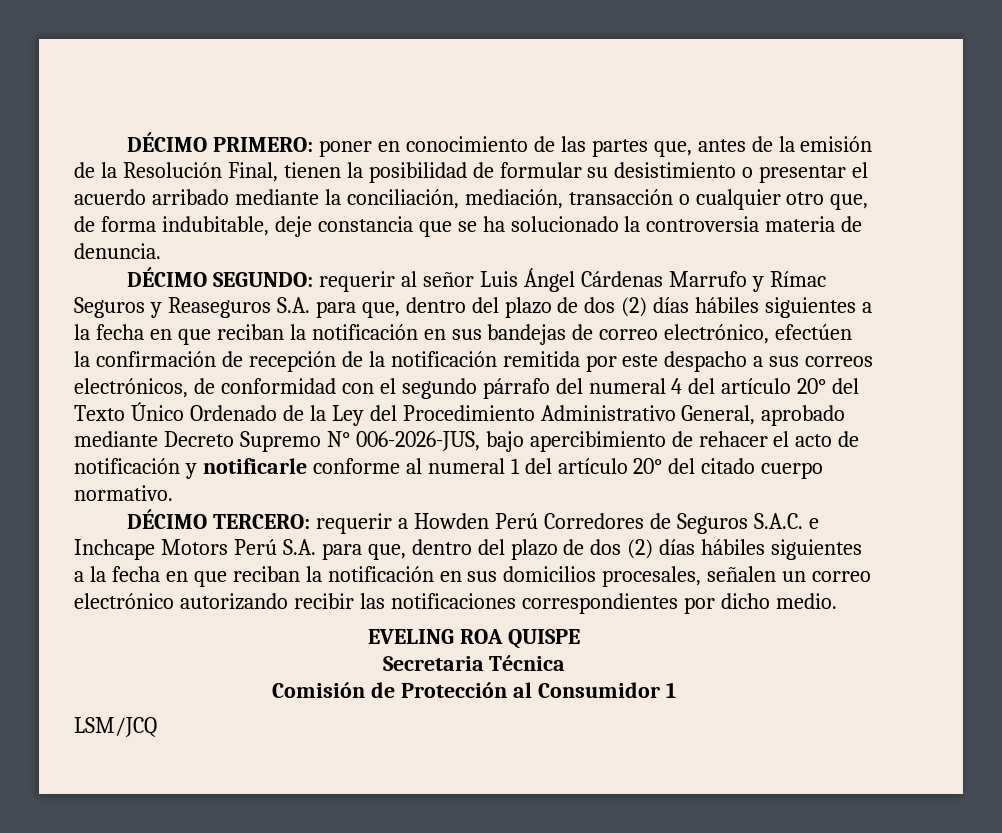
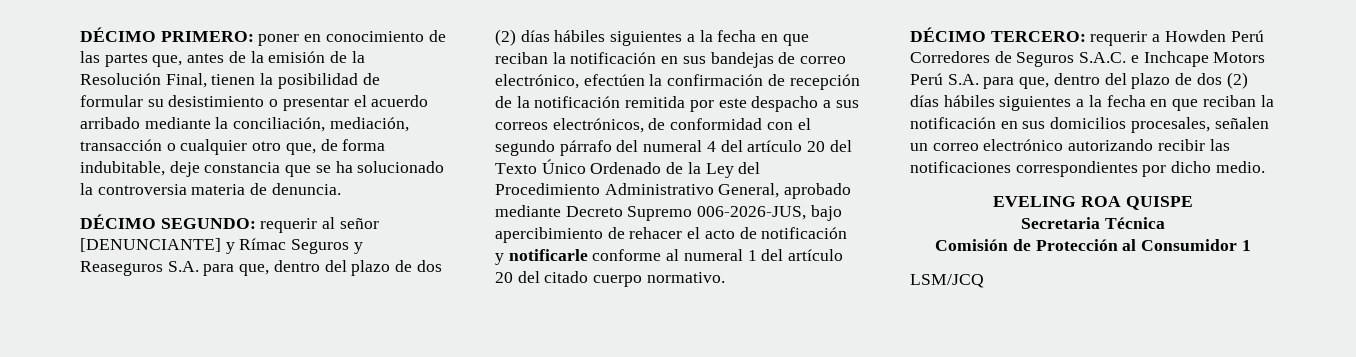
- requerir al señor Luis Ángel Cárdenas Marrufo y Rímac Seguros y Reaseguros S.A. para que, dentro del plazo de dos (2) días hábiles siguientes a la fecha en que reciban la notificación en sus bandejas de correo electrónico, efectúen la confirmación de recepción de la notificación remitida por este despacho a sus correos electrónicos, de conformidad con el segundo párrafo del numeral 4 del artículo 20° del Texto Único Ordenado de la Ley del Procedimiento Administrativo General, aprobado mediante Decreto Supremo N° 006-2026-JUS, bajo apercibimiento de rehacer el acto de notificación y notificarle conforme al numeral 1 del artículo 20° del citado cuerpo normativo.
+ requerir al señor [DENUNCIANTE] y Rímac Seguros y Reaseguros S.A. para que, dentro del plazo de dos (2) días hábiles siguientes a la fecha en que reciban la notificación en sus bandejas de correo electrónico, efectúen la confirmación de recepción de la notificación remitida por este despacho a sus correos electrónicos, de conformidad con el segundo párrafo del numeral 4 del artículo 20 del Texto Único Ordenado de la Ley del Procedimiento Administrativo General, aprobado mediante Decreto Supremo 006-2026-JUS, bajo apercibimiento de rehacer el acto de notificación y notificarle conforme al numeral 1 del artículo 20 del citado cuerpo normativo.

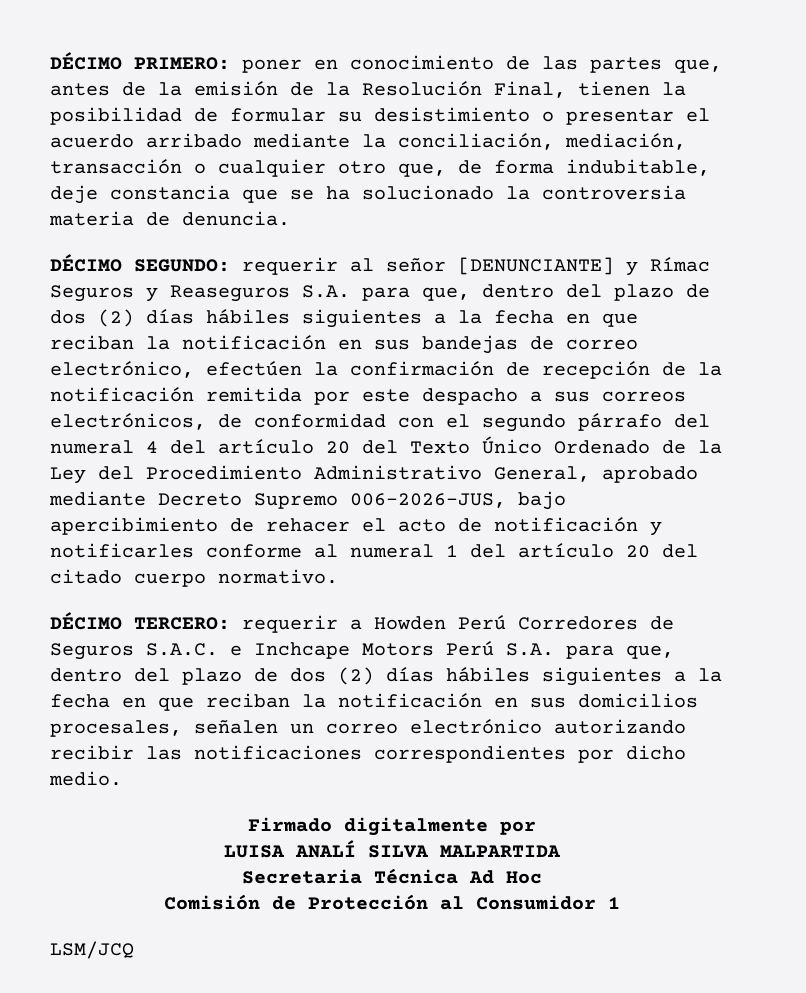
- requerir al señor [DENUNCIANTE] y Rímac Seguros y Reaseguros S.A. para que, dentro del plazo de dos (2) días hábiles siguientes a la fecha en que reciban la notificación en sus bandejas de correo electrónico, efectúen la confirmación de recepción de la notificación remitida por este despacho a sus correos electrónicos, de conformidad con el segundo párrafo del numeral 4 del artículo 20 del Texto Único Ordenado de la Ley del Procedimiento Administrativo General, aprobado mediante Decreto Supremo 006-2026-JUS, bajo apercibimiento de rehacer el acto de notificación y notificarle conforme al numeral 1 del artículo 20 del citado cuerpo normativo.
+ requerir al señor [DENUNCIANTE] y Rímac Seguros y Reaseguros S.A. para que, dentro del plazo de dos (2) días hábiles siguientes a la fecha en que reciban la notificación en sus bandejas de correo electrónico, efectúen la confirmación de recepción de la notificación remitida por este despacho a sus correos electrónicos, de conformidad con el segundo párrafo del numeral 4 del artículo 20 del Texto Único Ordenado de la Ley del Procedimiento Administrativo General, aprobado mediante Decreto Supremo 006-2026-JUS, bajo apercibimiento de rehacer el acto de notificación y notificarles conforme al numeral 1 del artículo 20 del citado cuerpo normativo.
- EVELING ROA QUISPE
+ Firmado digitalmente por
+ LUISA ANALÍ SILVA MALPARTIDA
- Secretaria Técnica
+ Secretaria Técnica Ad Hoc

